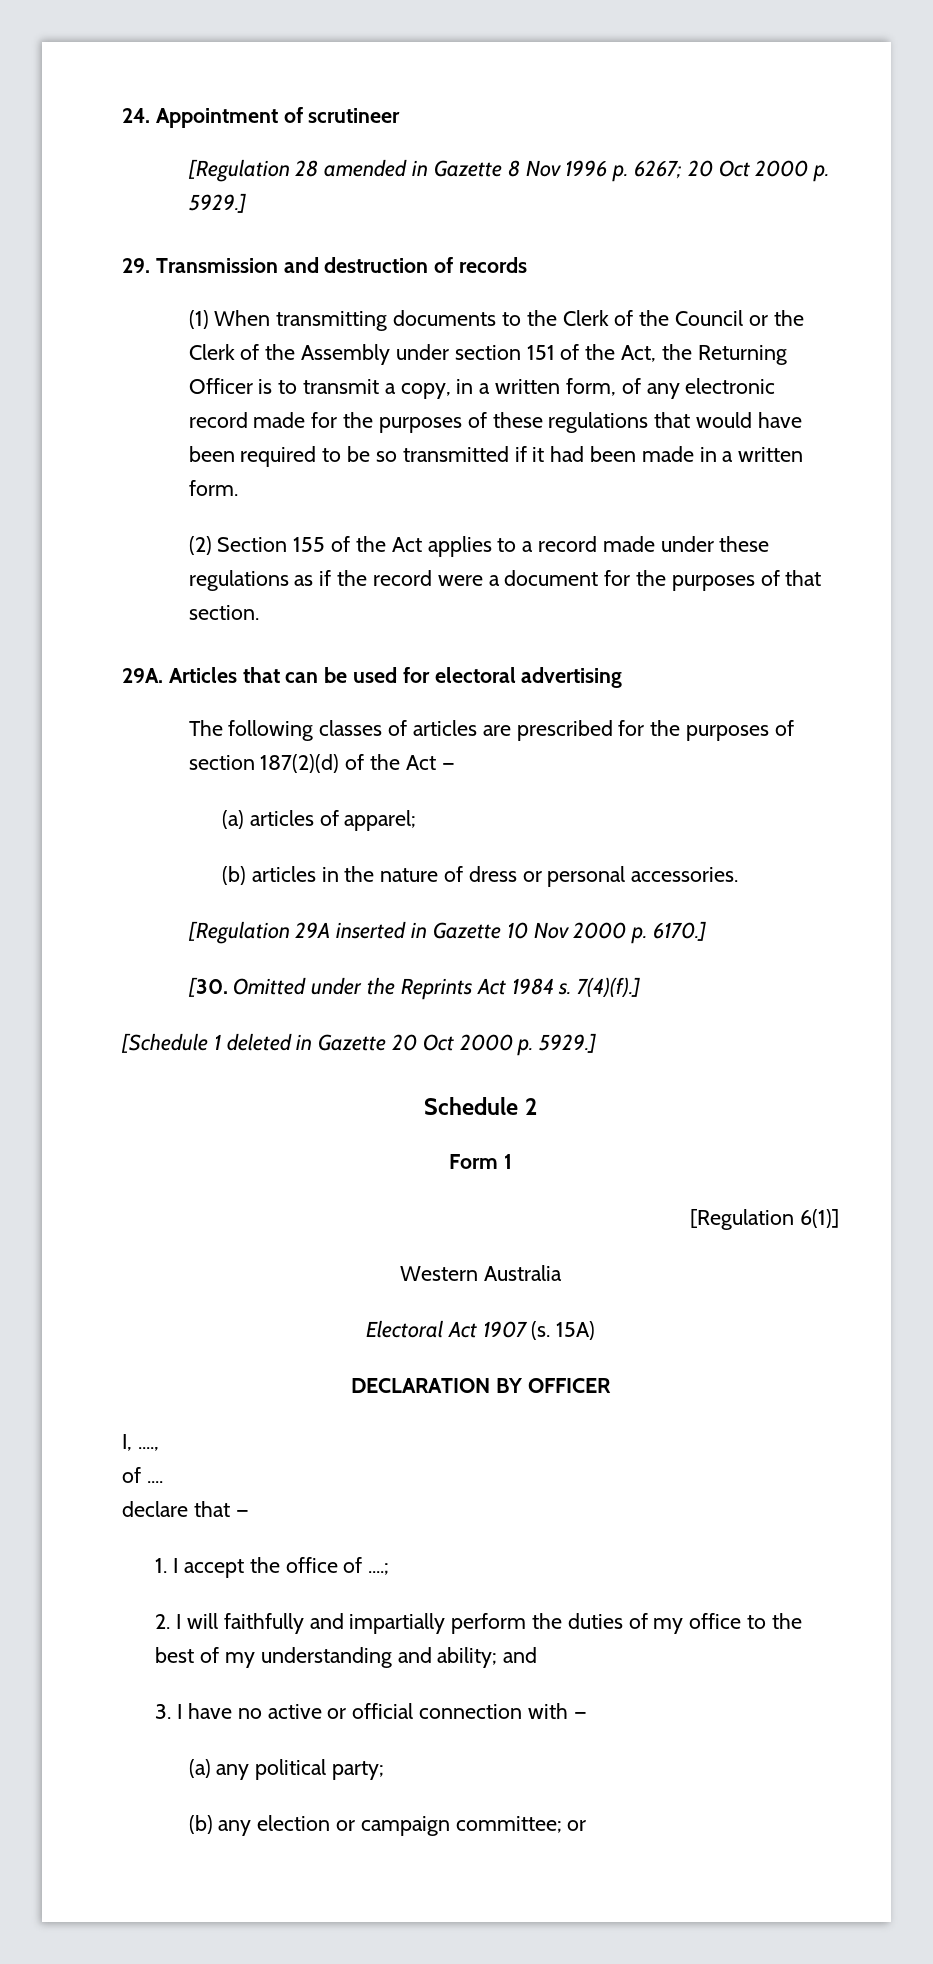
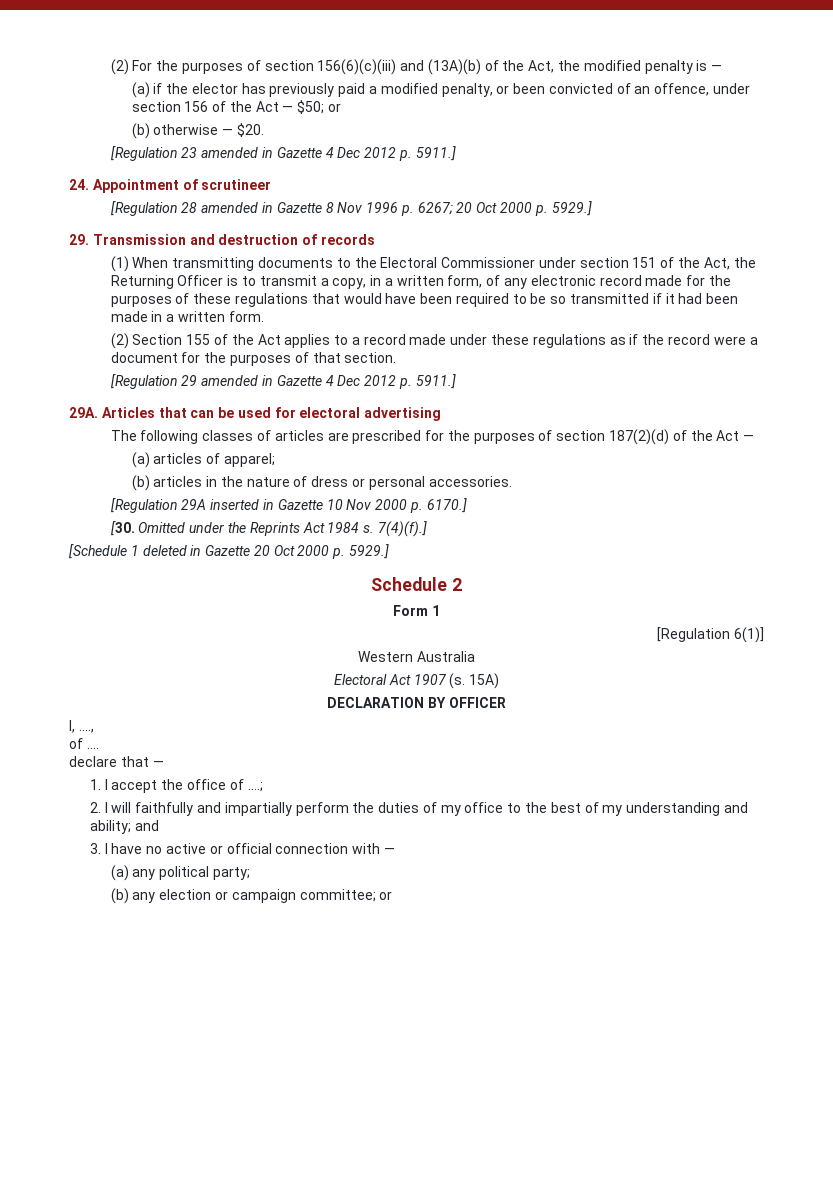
+ (2) For the purposes of section 156(6)(c)(iii) and (13A)(b) of the Act, the modified penalty is —
+ (a) if the elector has previously paid a modified penalty, or been convicted of an offence, under section 156 of the Act — $50; or
+ (b) otherwise — $20.
+ [Regulation 23 amended in Gazette 4 Dec 2012 p. 5911.]
- (1) When transmitting documents to the Clerk of the Council or the Clerk of the Assembly under section 151 of the Act, the Returning Officer is to transmit a copy, in a written form, of any electronic record made for the purposes of these regulations that would have been required to be so transmitted if it had been made in a written form.
+ (1) When transmitting documents to the Electoral Commissioner under section 151 of the Act, the Returning Officer is to transmit a copy, in a written form, of any electronic record made for the purposes of these regulations that would have been required to be so transmitted if it had been made in a written form.
+ [Regulation 29 amended in Gazette 4 Dec 2012 p. 5911.]

